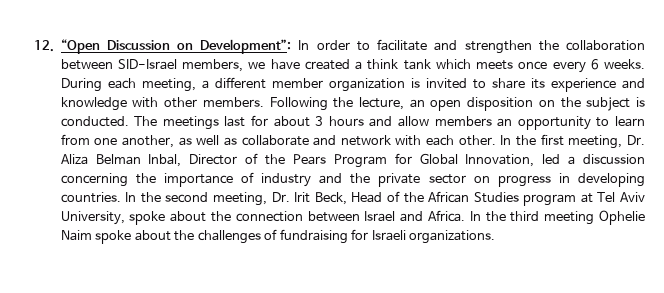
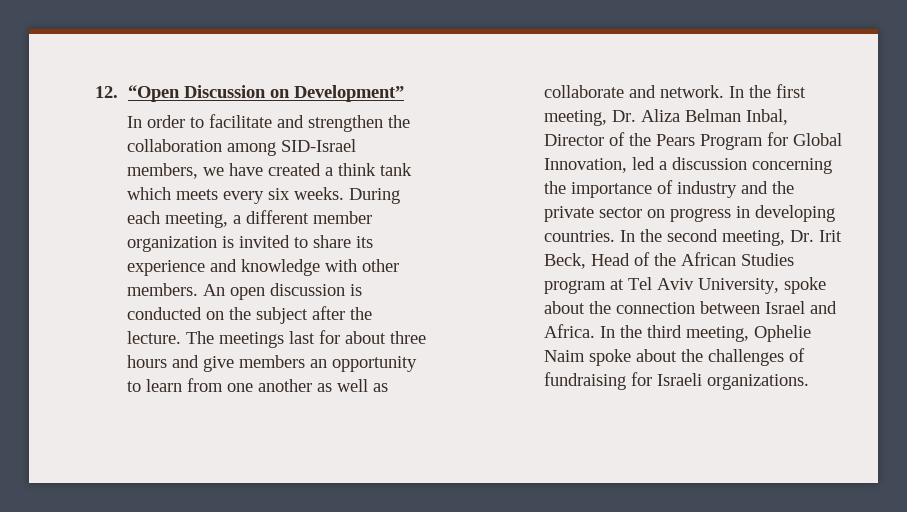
- 12. “Open Discussion on Development”: In order to facilitate and strengthen the collaboration between SID-Israel members, we have created a think tank which meets once every 6 weeks.
+ 12. “Open Discussion on Development”
+ In order to facilitate and strengthen the collaboration among SID-Israel members, we have created a think tank which meets every six weeks.
- Following the lecture, an open disposition on the subject is conducted.
+ An open discussion is conducted on the subject after the lecture.
- The meetings last for about 3 hours and allow members an opportunity to learn from one another, as well as collaborate and network with each other.
+ The meetings last for about three hours and give members an opportunity to learn from one another as well as collaborate and network.
- In the third meeting Ophelie Naim spoke about the challenges of fundraising for Israeli organizations.
+ In the third meeting, Ophelie Naim spoke about the challenges of fundraising for Israeli organizations.

